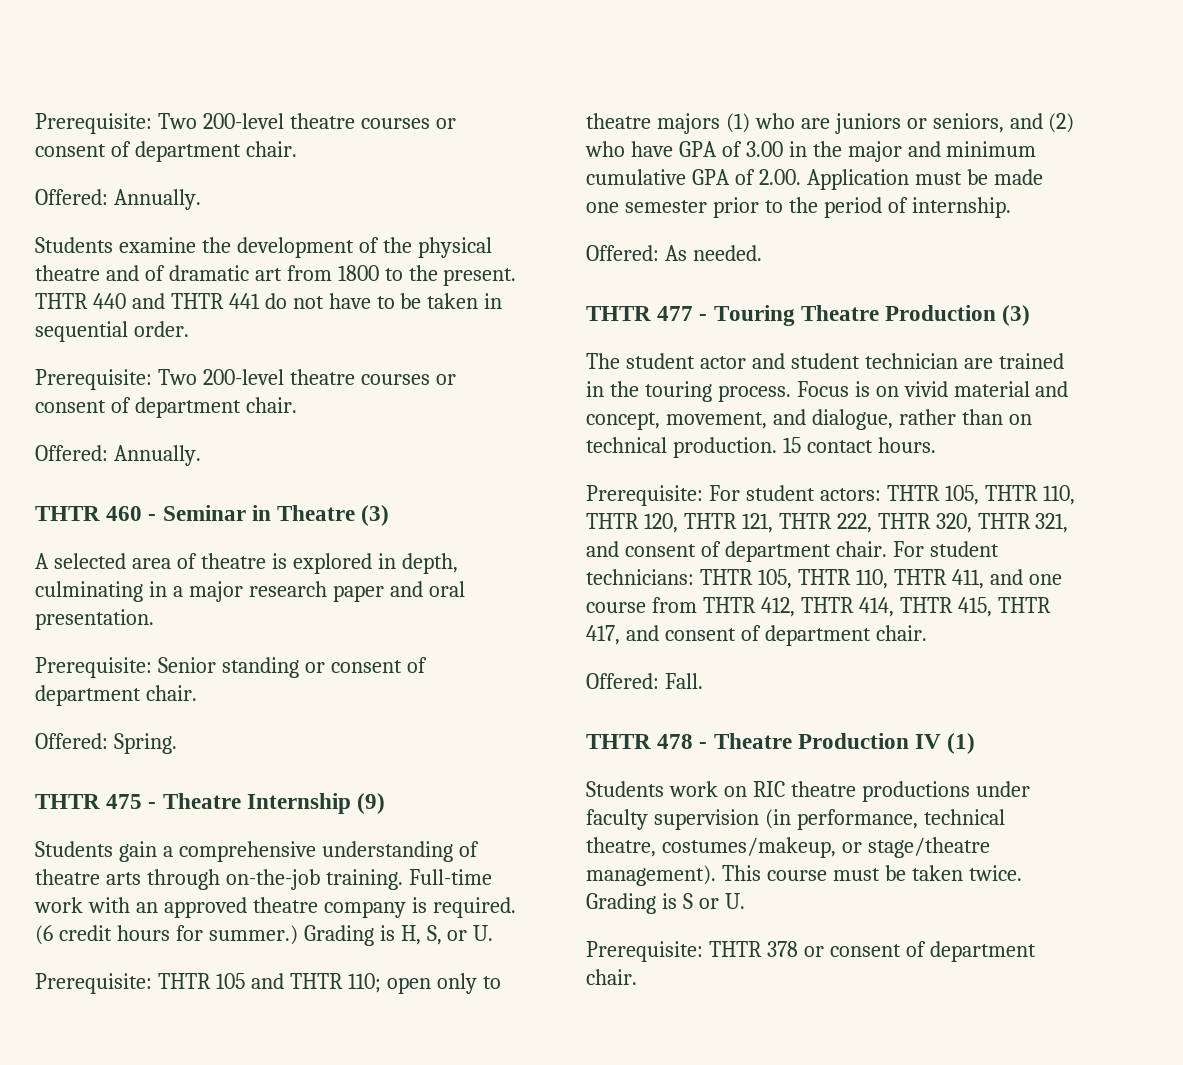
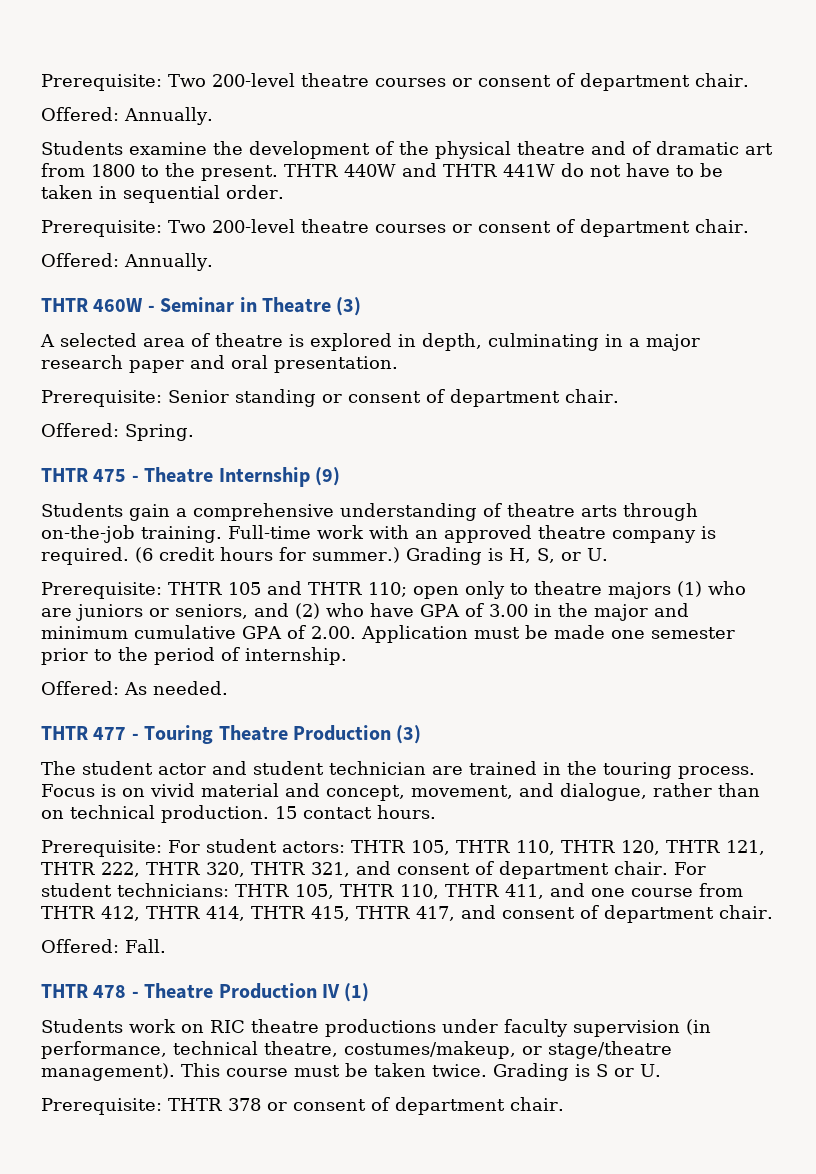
- THTR 440 and THTR 441 do not have to be taken in sequential order.
+ THTR 440W and THTR 441W do not have to be taken in sequential order.
- THTR 460 - Seminar in Theatre (3)
+ THTR 460W - Seminar in Theatre (3)

